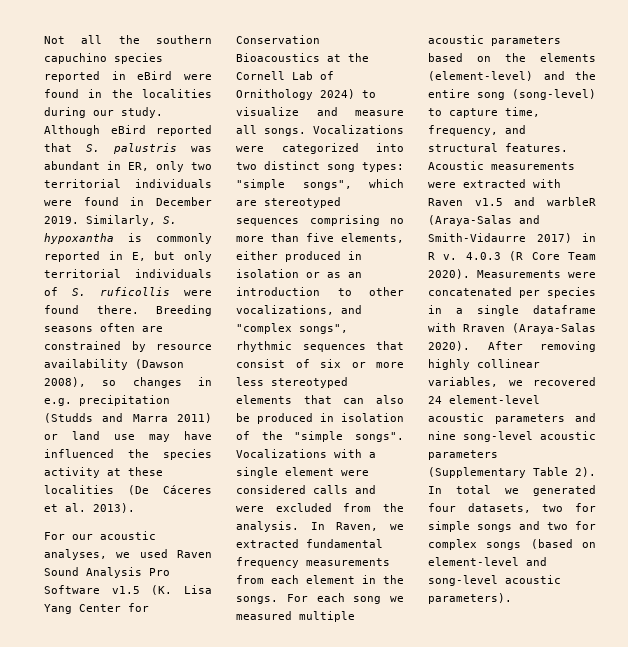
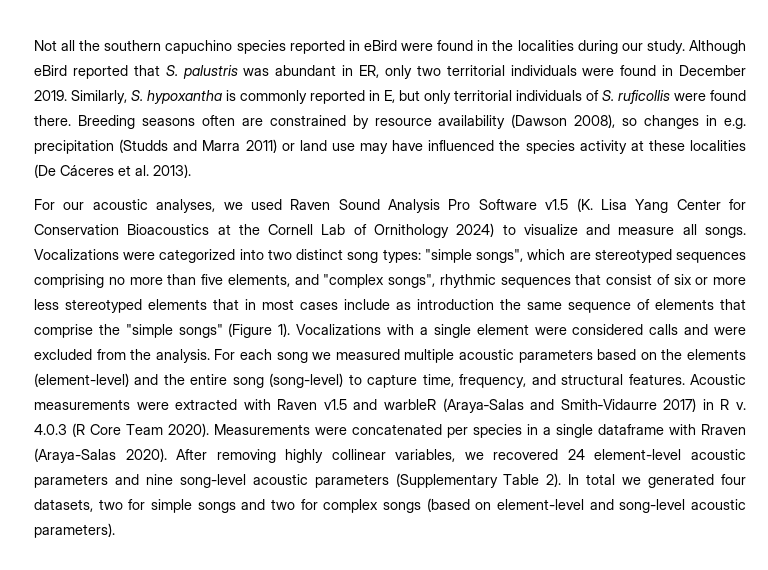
- Vocalizations were categorized into two distinct song types: "simple songs", which are stereotyped sequences comprising no more than five elements, either produced in isolation or as an introduction to other vocalizations, and "complex songs", rhythmic sequences that consist of six or more less stereotyped elements that can also be produced in isolation of the "simple songs".
+ Vocalizations were categorized into two distinct song types: "simple songs", which are stereotyped sequences comprising no more than five elements, and "complex songs", rhythmic sequences that consist of six or more less stereotyped elements that in most cases include as introduction the same sequence of elements that comprise the "simple songs" (Figure 1).
- In Raven, we extracted fundamental frequency measurements from each element in the songs.

